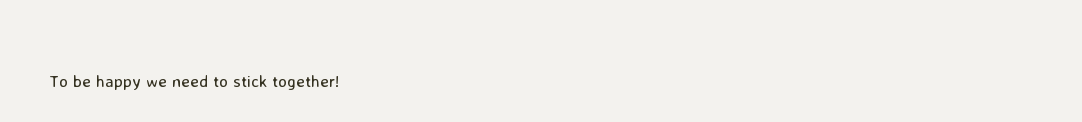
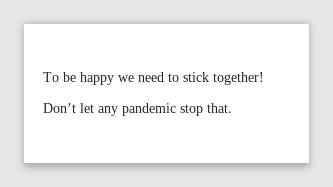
+ Don’t let any pandemic stop that.

